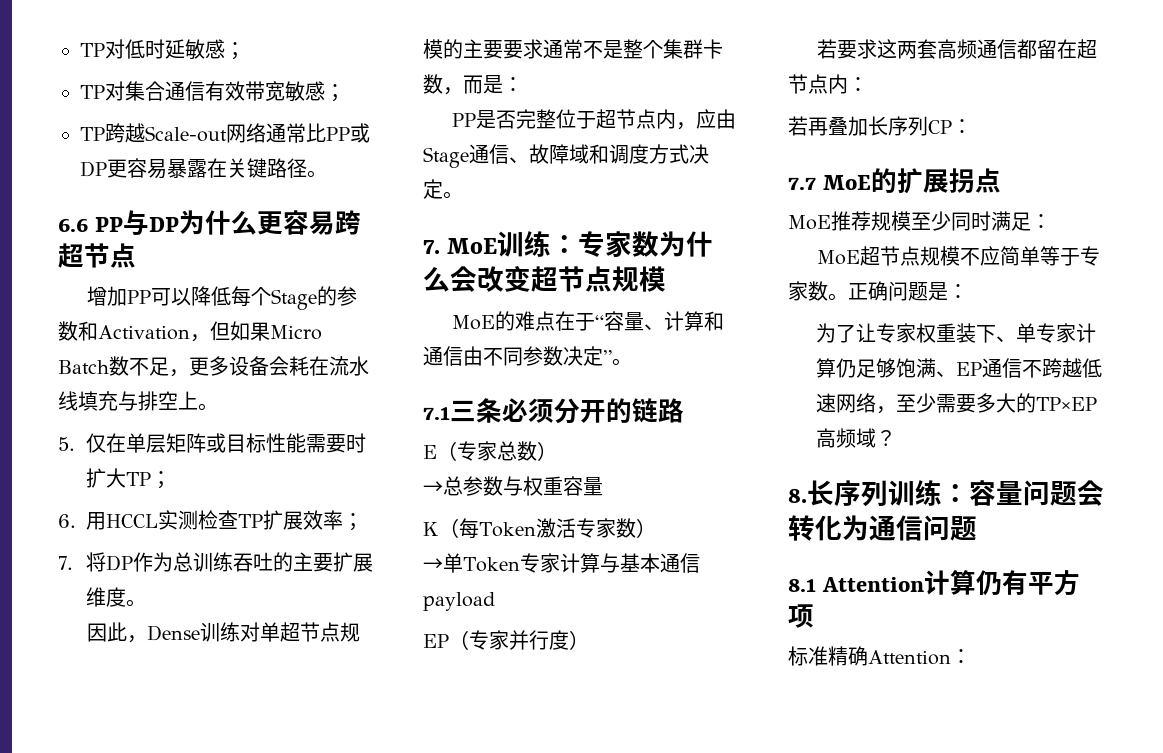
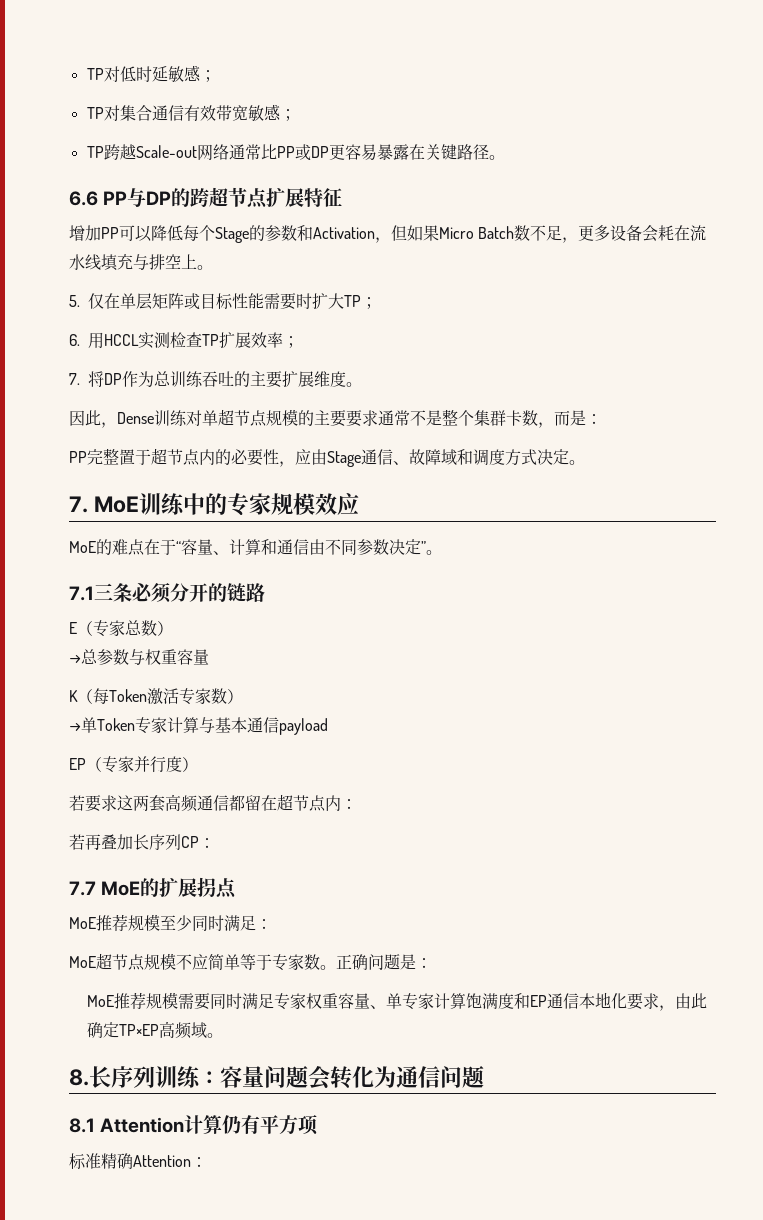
- 6.6 PP与DP为什么更容易跨超节点
+ 6.6 PP与DP的跨超节点扩展特征
- PP是否完整位于超节点内，应由Stage通信、故障域和调度方式决定。
+ PP完整置于超节点内的必要性，应由Stage通信、故障域和调度方式决定。
- 7. MoE训练：专家数为什么会改变超节点规模
+ 7. MoE训练中的专家规模效应
- 为了让专家权重装下、单专家计算仍足够饱满、EP通信不跨越低速网络，至少需要多大的TP×EP高频域？
+ MoE推荐规模需要同时满足专家权重容量、单专家计算饱满度和EP通信本地化要求，由此确定TP×EP高频域。

